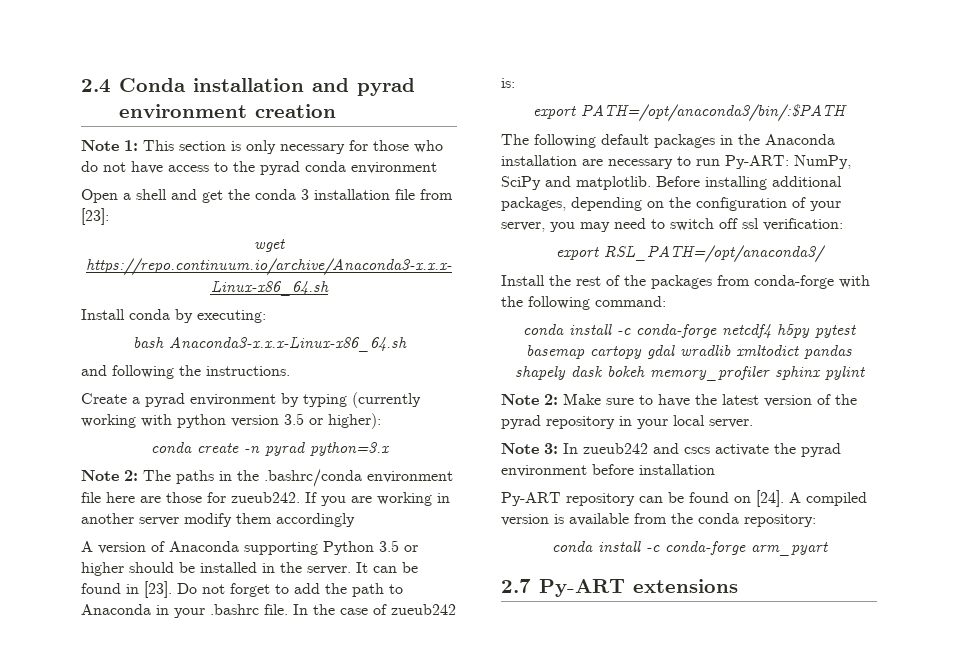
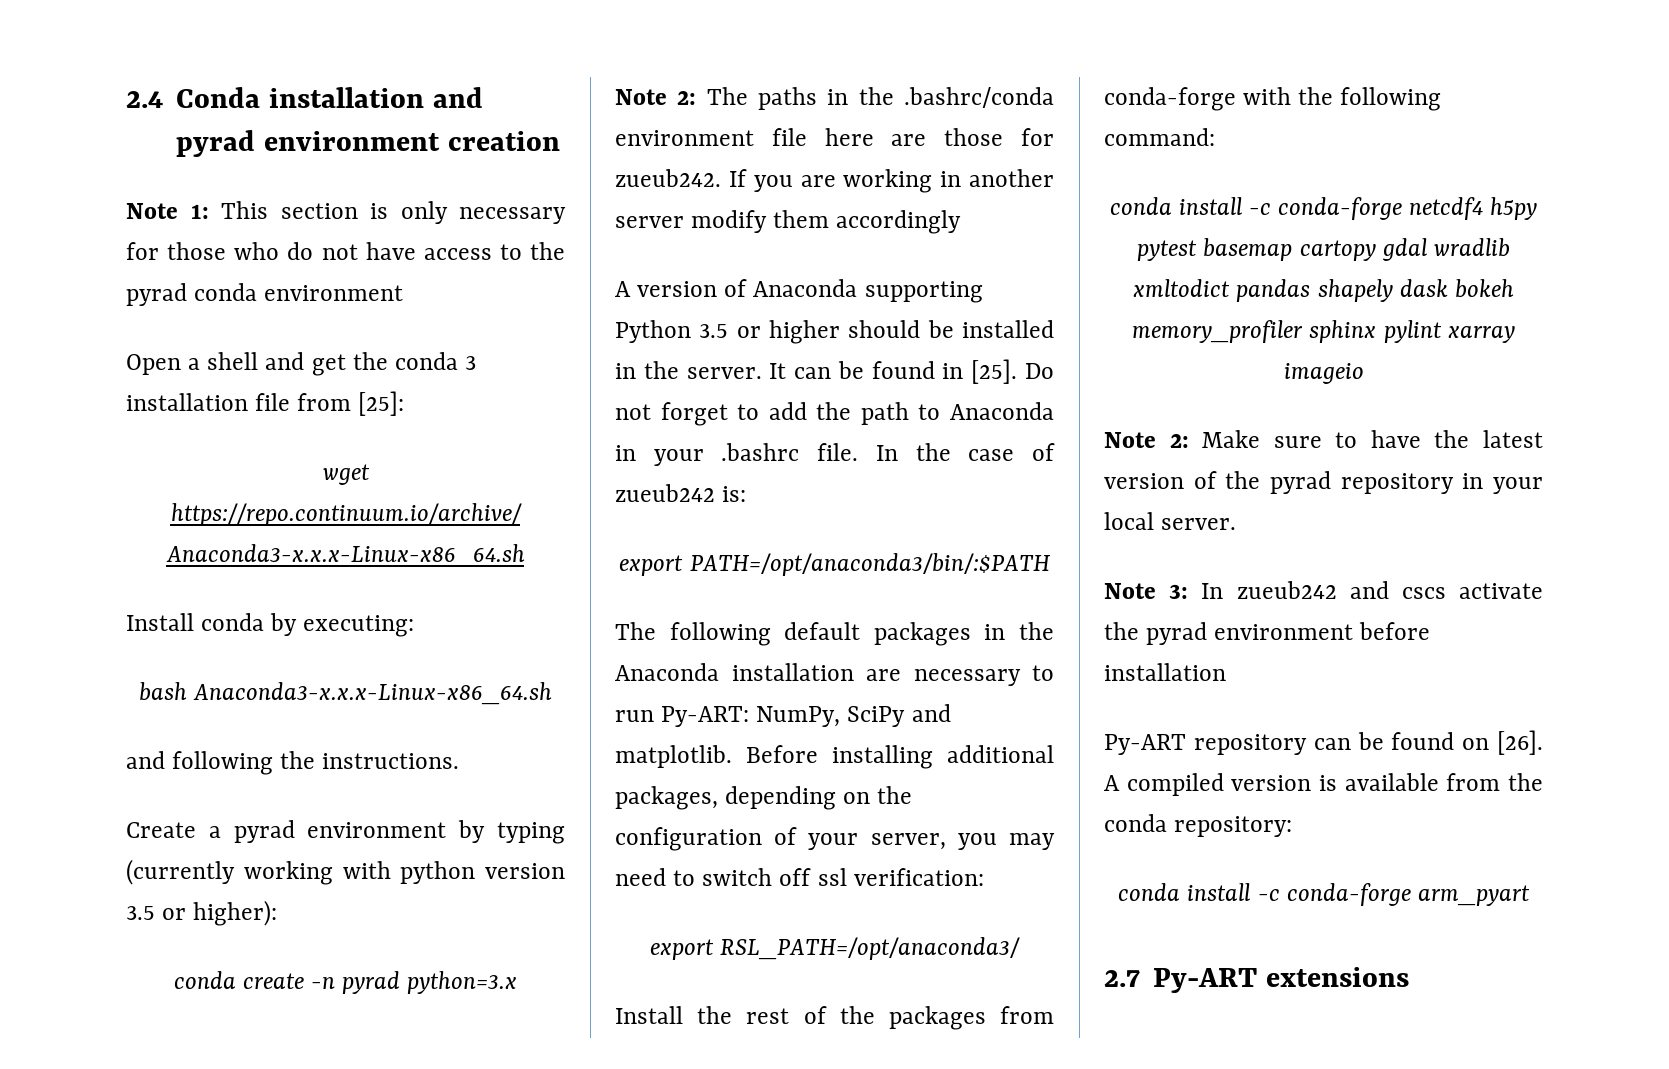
- Open a shell and get the conda 3 installation file from [23]:
+ Open a shell and get the conda 3 installation file from [25]:
- It can be found in [23].
+ It can be found in [25].
- conda install -c conda-forge netcdf4 h5py pytest basemap cartopy gdal wradlib xmltodict pandas shapely dask bokeh memory_profiler sphinx pylint
+ conda install -c conda-forge netcdf4 h5py pytest basemap cartopy gdal wradlib xmltodict pandas shapely dask bokeh memory_profiler sphinx pylint xarray imageio
- Py-ART repository can be found on [24].
+ Py-ART repository can be found on [26].

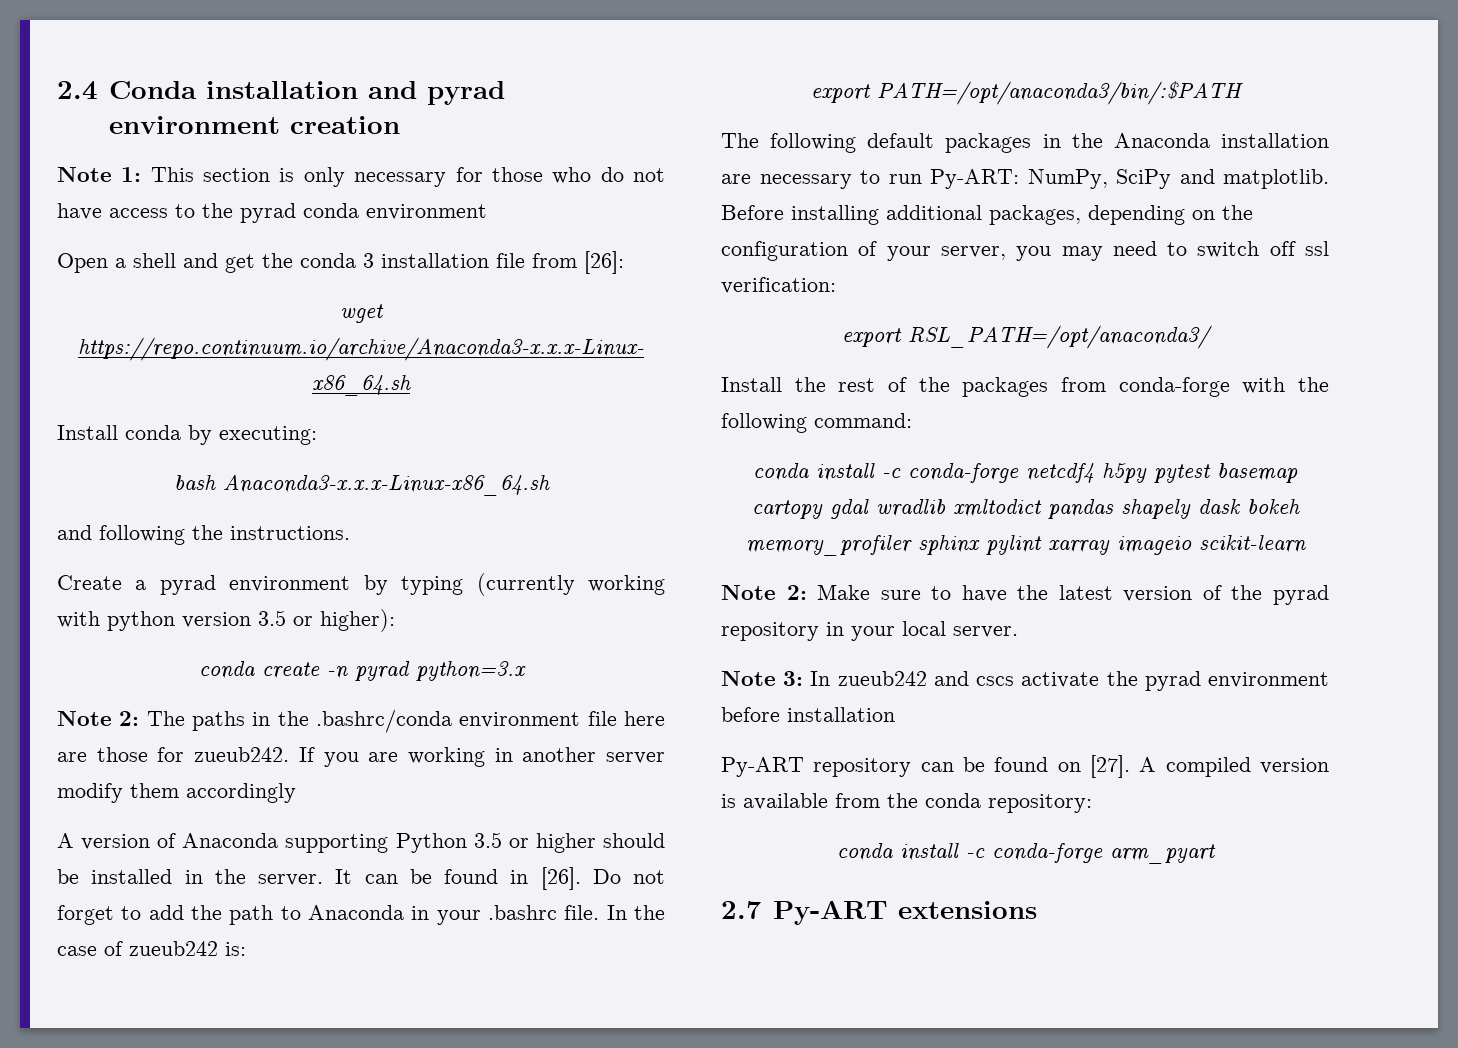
- Open a shell and get the conda 3 installation file from [25]:
+ Open a shell and get the conda 3 installation file from [26]:
- It can be found in [25].
+ It can be found in [26].
- conda install -c conda-forge netcdf4 h5py pytest basemap cartopy gdal wradlib xmltodict pandas shapely dask bokeh memory_profiler sphinx pylint xarray imageio
+ conda install -c conda-forge netcdf4 h5py pytest basemap cartopy gdal wradlib xmltodict pandas shapely dask bokeh memory_profiler sphinx pylint xarray imageio scikit-learn
- Py-ART repository can be found on [26].
+ Py-ART repository can be found on [27].

